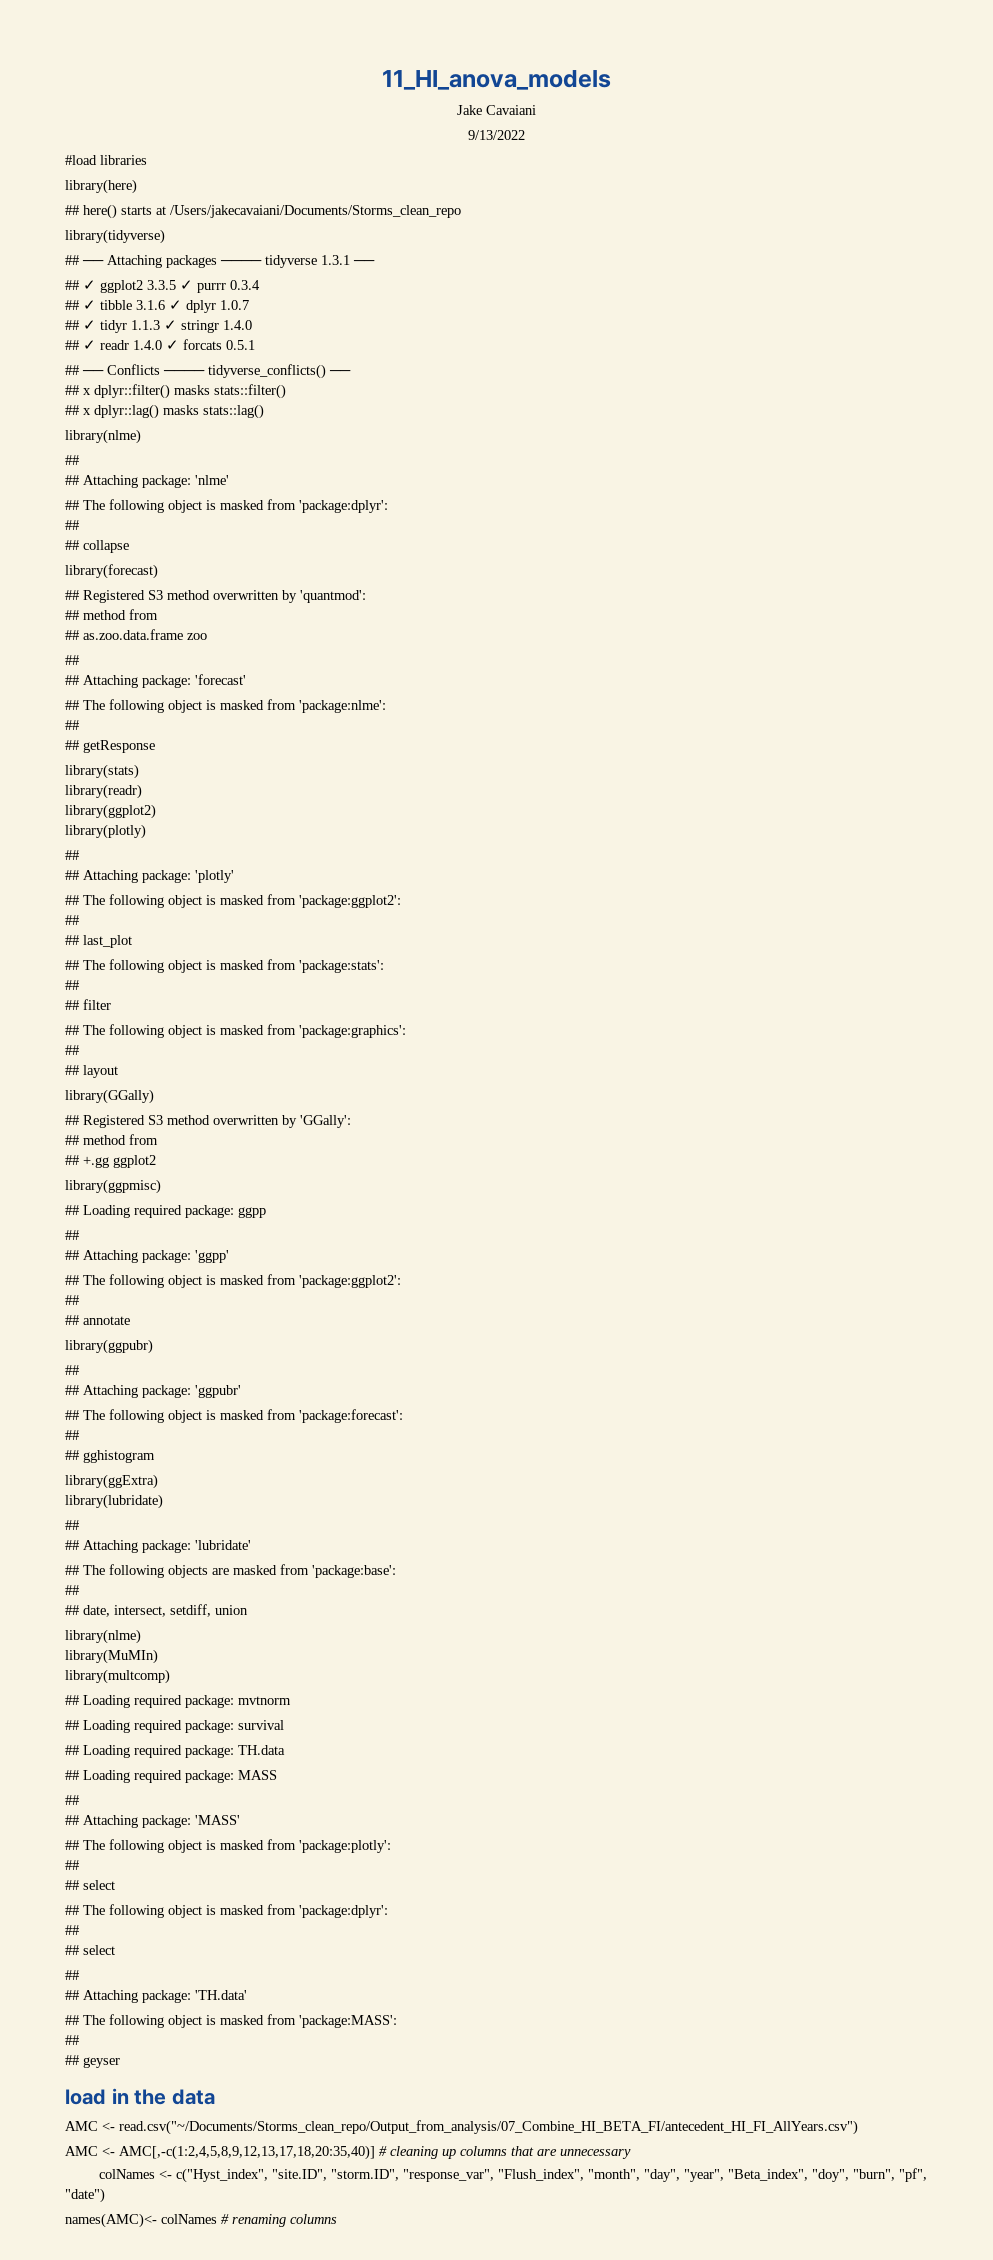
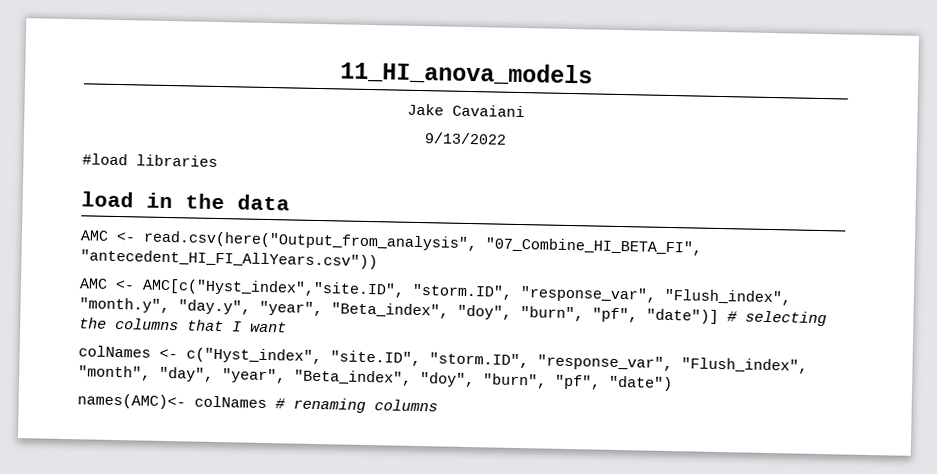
- library(here)
- ## here() starts at /Users/jakecavaiani/Documents/Storms_clean_repo
- library(tidyverse)
- ## ── Attaching packages ──── tidyverse 1.3.1 ──
- ## ✓ ggplot2 3.3.5 ✓ purrr 0.3.4
- ## ✓ tibble 3.1.6 ✓ dplyr 1.0.7
- ## ✓ tidyr 1.1.3 ✓ stringr 1.4.0
- ## ✓ readr 1.4.0 ✓ forcats 0.5.1
- ## ── Conflicts ──── tidyverse_conflicts() ──
- ## x dplyr::filter() masks stats::filter()
- ## x dplyr::lag() masks stats::lag()
- library(nlme)
- ##
- ## Attaching package: 'nlme'
- ## The following object is masked from 'package:dplyr':
- ##
- ## collapse
- library(forecast)
- ## Registered S3 method overwritten by 'quantmod':
- ## method from
- ## as.zoo.data.frame zoo
- ##
- ## Attaching package: 'forecast'
- ## The following object is masked from 'package:nlme':
- ##
- ## getResponse
- library(stats)
- library(readr)
- library(ggplot2)
- library(plotly)
- ##
- ## Attaching package: 'plotly'
- ## The following object is masked from 'package:ggplot2':
- ##
- ## last_plot
- ## The following object is masked from 'package:stats':
- ##
- ## filter
- ## The following object is masked from 'package:graphics':
- ##
- ## layout
- library(GGally)
- ## Registered S3 method overwritten by 'GGally':
- ## method from
- ## +.gg ggplot2
- library(ggpmisc)
- ## Loading required package: ggpp
- ##
- ## Attaching package: 'ggpp'
- ## The following object is masked from 'package:ggplot2':
- ##
- ## annotate
- library(ggpubr)
- ##
- ## Attaching package: 'ggpubr'
- ## The following object is masked from 'package:forecast':
- ##
- ## gghistogram
- library(ggExtra)
- library(lubridate)
- ##
- ## Attaching package: 'lubridate'
- ## The following objects are masked from 'package:base':
- ##
- ## date, intersect, setdiff, union
- library(nlme)
- library(MuMIn)
- library(multcomp)
- ## Loading required package: mvtnorm
- ## Loading required package: survival
- ## Loading required package: TH.data
- ## Loading required package: MASS
- ##
- ## Attaching package: 'MASS'
- ## The following object is masked from 'package:plotly':
- ##
- ## select
- ## The following object is masked from 'package:dplyr':
- ##
- ## select
- ##
- ## Attaching package: 'TH.data'
- ## The following object is masked from 'package:MASS':
- ##
- ## geyser
- AMC <- read.csv("~/Documents/Storms_clean_repo/Output_from_analysis/07_Combine_HI_BETA_FI/antecedent_HI_FI_AllYears.csv")
- AMC <- AMC[,-c(1:2,4,5,8,9,12,13,17,18,20:35,40)] # cleaning up columns that are unnecessary
+ AMC <- read.csv(here("Output_from_analysis", "07_Combine_HI_BETA_FI", "antecedent_HI_FI_AllYears.csv"))
+ AMC <- AMC[c("Hyst_index","site.ID", "storm.ID", "response_var", "Flush_index", "month.y", "day.y", "year", "Beta_index", "doy", "burn", "pf", "date")] # selecting the columns that I want

